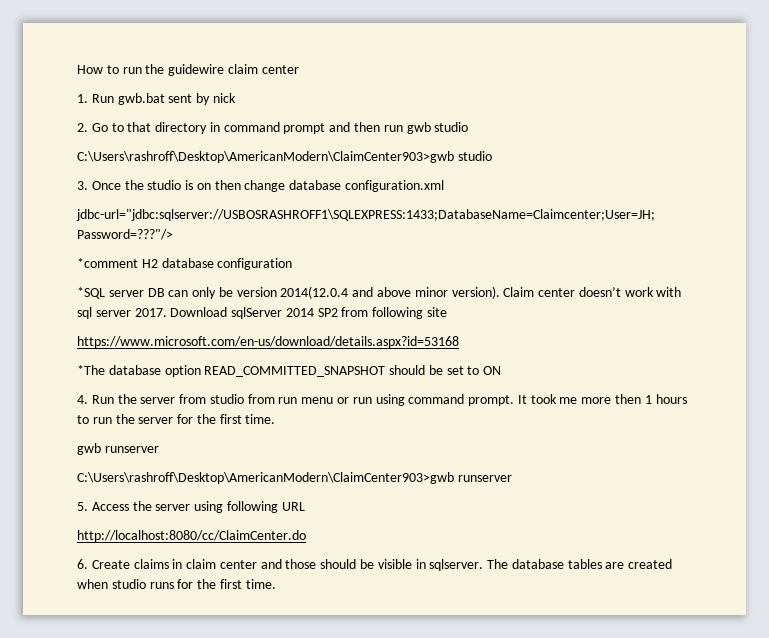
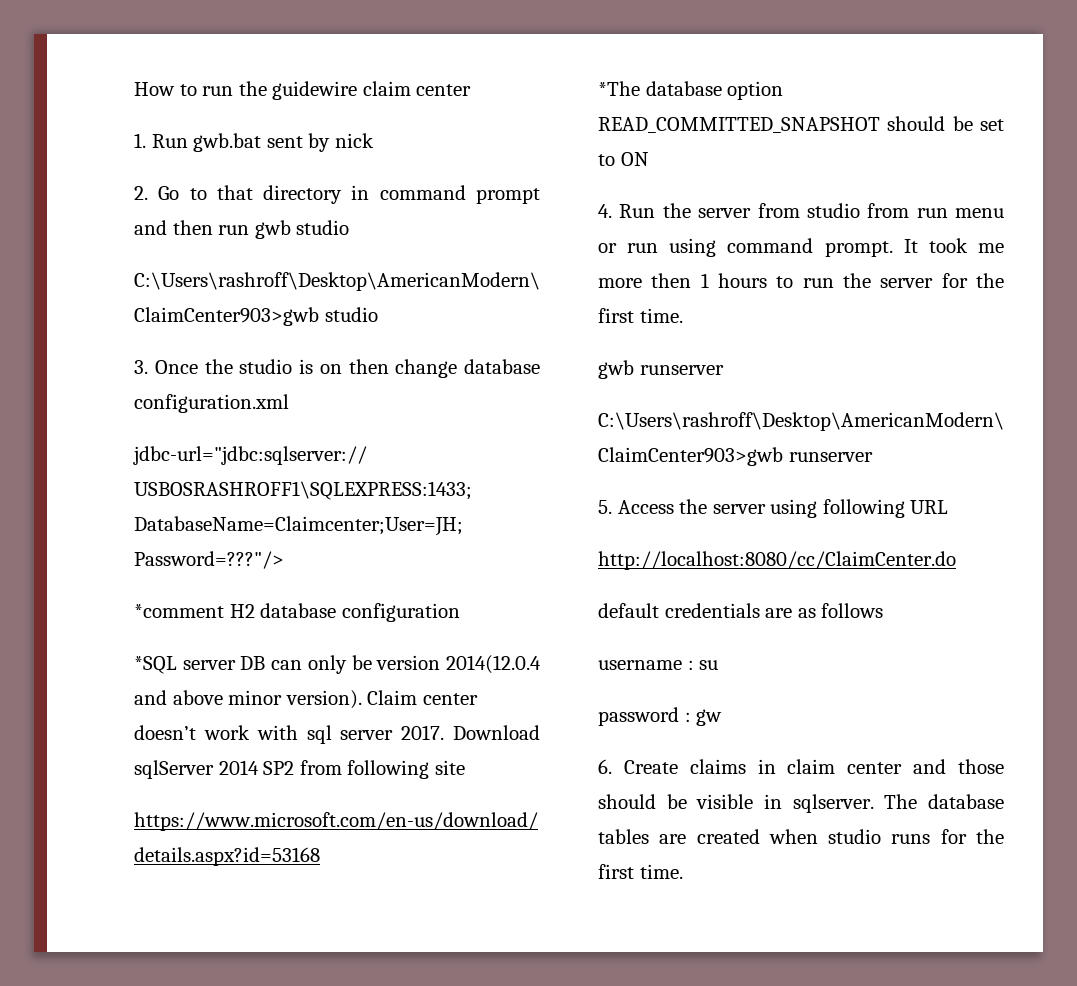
+ default credentials are as follows
+ username : su
+ password : gw

